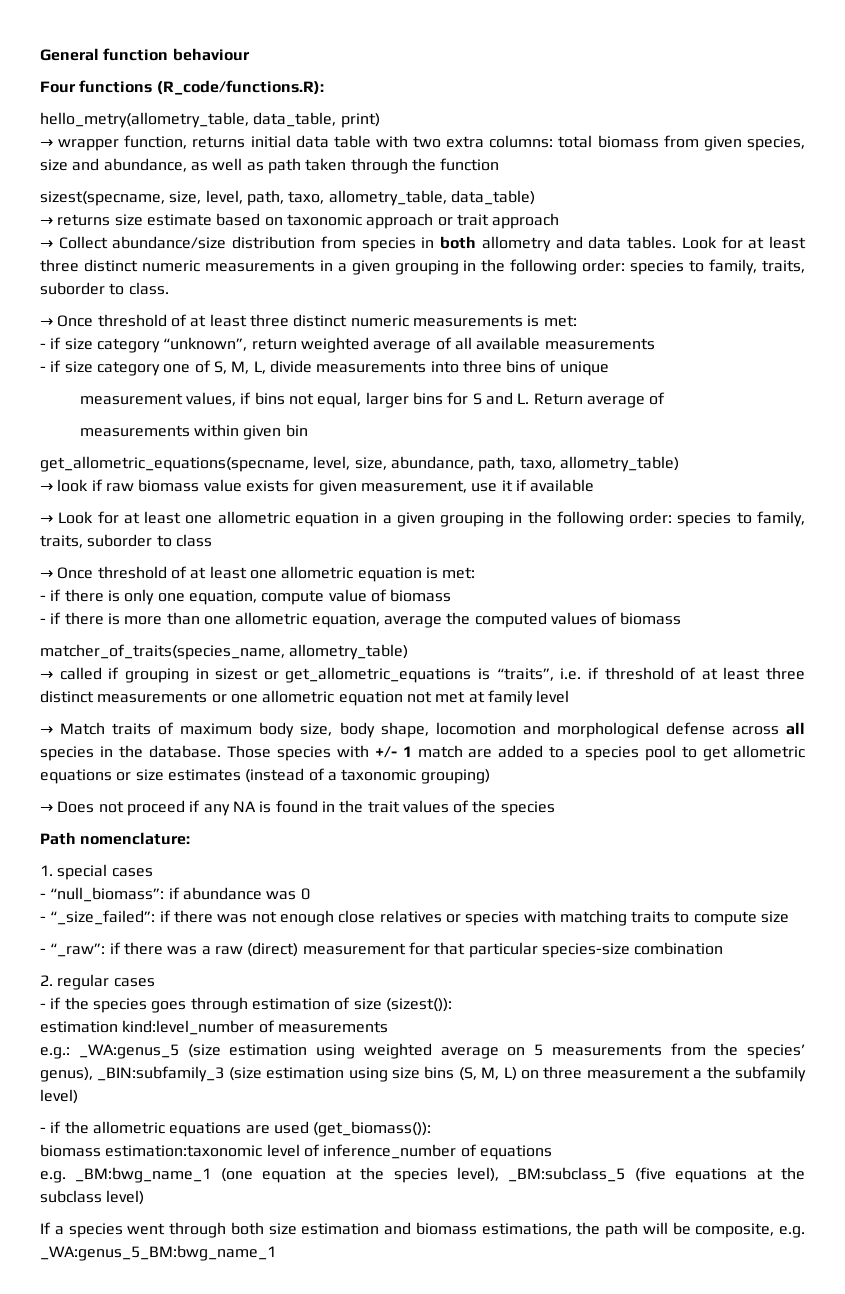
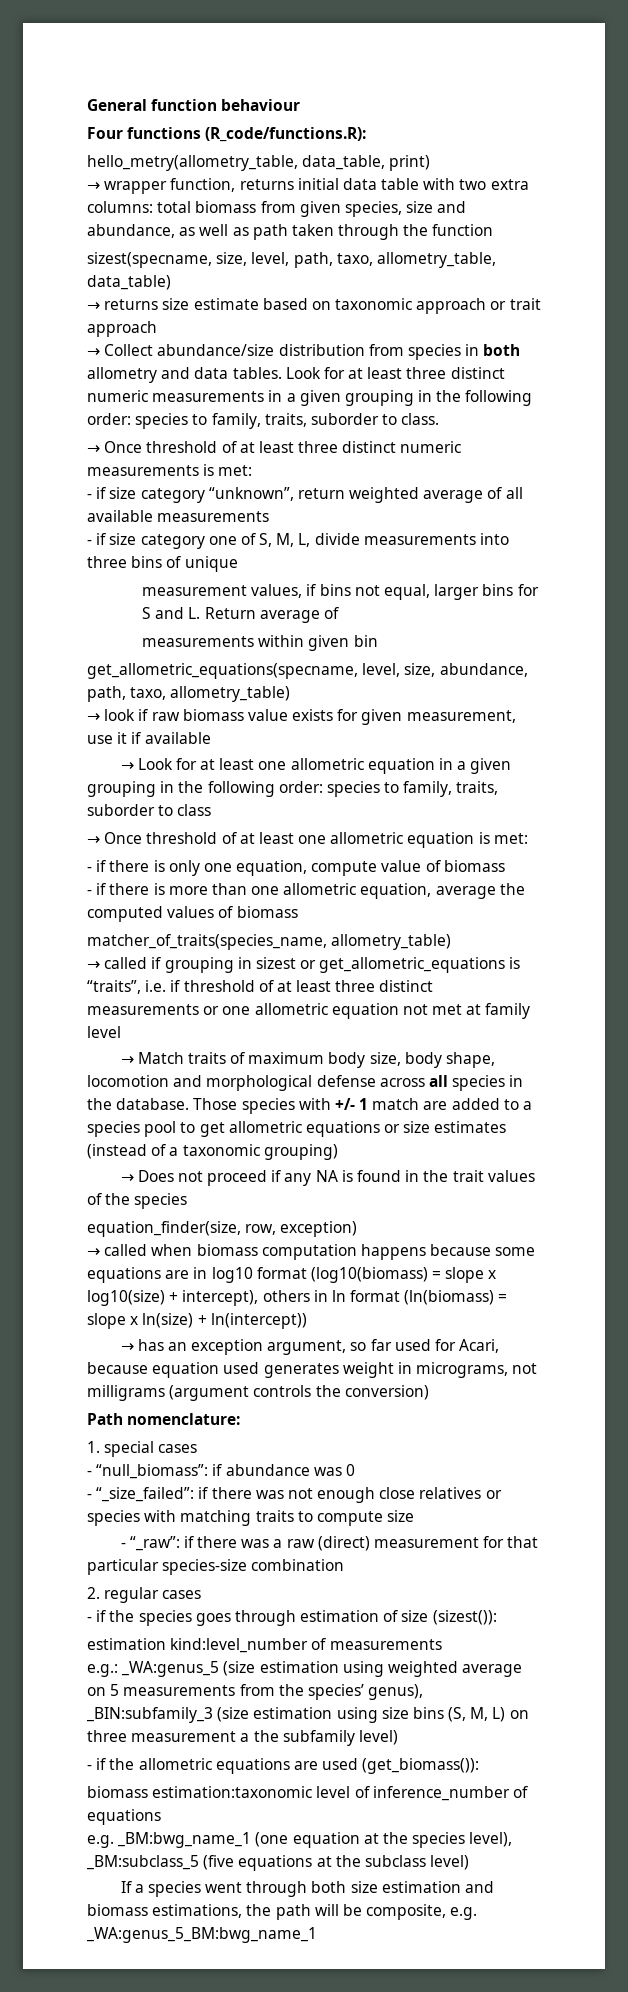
+ equation_finder(size, row, exception)
+ → called when biomass computation happens because some equations are in log10 format (log10(biomass) = slope x log10(size) + intercept), others in ln format (ln(biomass) = slope x ln(size) + ln(intercept))
+ → has an exception argument, so far used for Acari, because equation used generates weight in micrograms, not milligrams (argument controls the conversion)

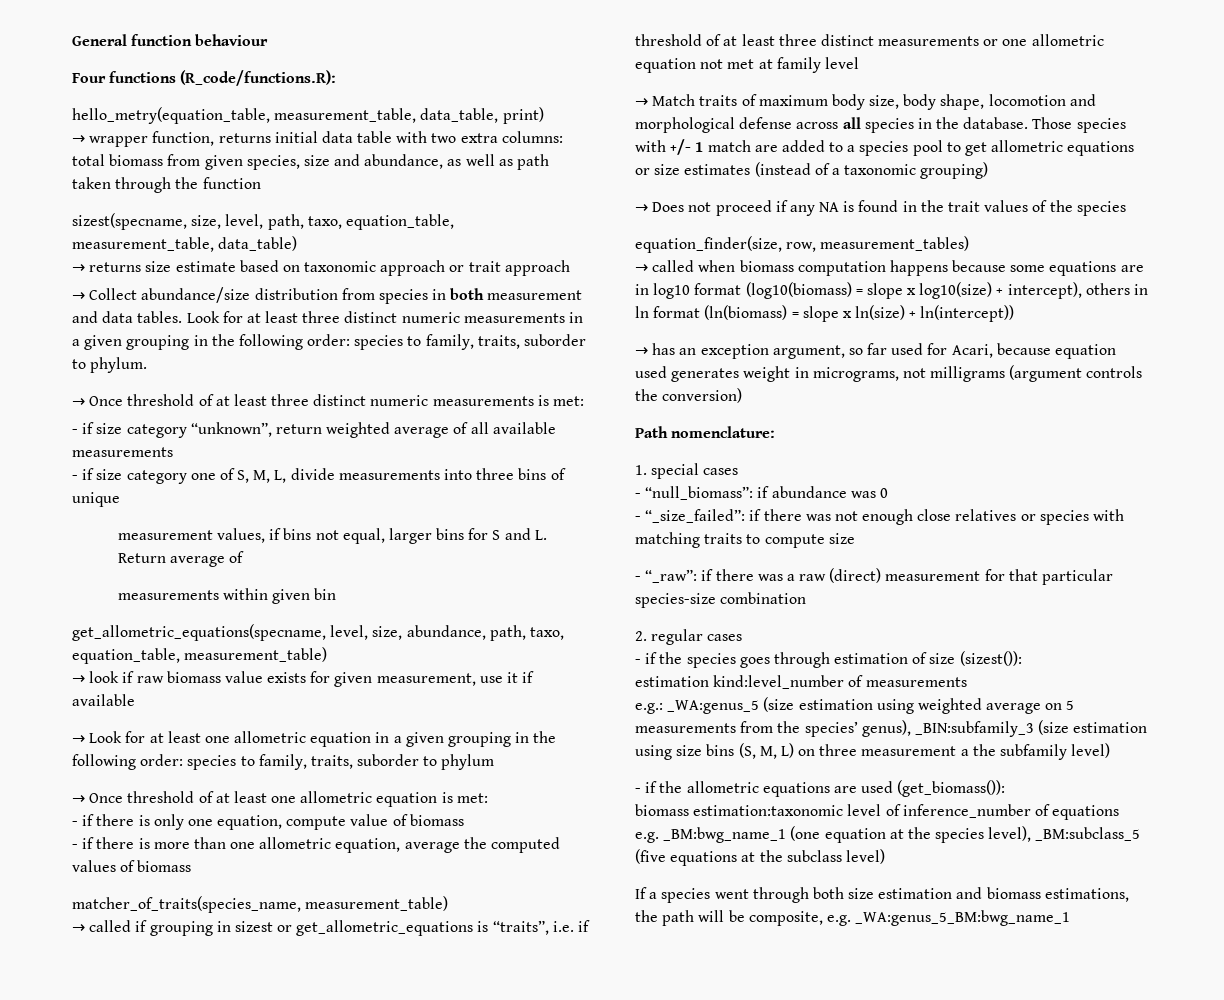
- hello_metry(allometry_table, data_table, print)
+ hello_metry(equation_table, measurement_table, data_table, print)
- sizest(specname, size, level, path, taxo, allometry_table, data_table)
+ sizest(specname, size, level, path, taxo, equation_table, measurement_table, data_table)
- → Collect abundance/size distribution from species in both allometry and data tables.
+ → Collect abundance/size distribution from species in both measurement and data tables.
- Look for at least three distinct numeric measurements in a given grouping in the following order: species to family, traits, suborder to class.
+ Look for at least three distinct numeric measurements in a given grouping in the following order: species to family, traits, suborder to phylum.
- get_allometric_equations(specname, level, size, abundance, path, taxo, allometry_table)
+ get_allometric_equations(specname, level, size, abundance, path, taxo, equation_table, measurement_table)
- → Look for at least one allometric equation in a given grouping in the following order: species to family, traits, suborder to class
+ → Look for at least one allometric equation in a given grouping in the following order: species to family, traits, suborder to phylum
- matcher_of_traits(species_name, allometry_table)
+ matcher_of_traits(species_name, measurement_table)
- equation_finder(size, row, exception)
+ equation_finder(size, row, measurement_tables)

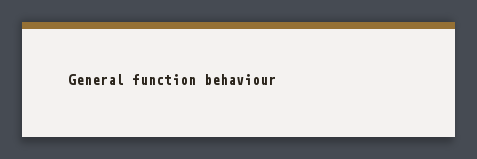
- Four functions (R_code/functions.R):
- hello_metry(equation_table, measurement_table, data_table, print)
- → wrapper function, returns initial data table with two extra columns: total biomass from given species, size and abundance, as well as path taken through the function
- sizest(specname, size, level, path, taxo, equation_table, measurement_table, data_table)
- → returns size estimate based on taxonomic approach or trait approach
- → Collect abundance/size distribution from species in both measurement and data tables. Look for at least three distinct numeric measurements in a given grouping in the following order: species to family, traits, suborder to phylum.
- → Once threshold of at least three distinct numeric measurements is met:
- - if size category “unknown”, return weighted average of all available measurements
- - if size category one of S, M, L, divide measurements into three bins of unique
- measurement values, if bins not equal, larger bins for S and L. Return average of
- measurements within given bin
- get_allometric_equations(specname, level, size, abundance, path, taxo, equation_table, measurement_table)
- → look if raw biomass value exists for given measurement, use it if available
- → Look for at least one allometric equation in a given grouping in the following order: species to family, traits, suborder to phylum
- → Once threshold of at least one allometric equation is met:
- - if there is only one equation, compute value of biomass
- - if there is more than one allometric equation, average the computed values of biomass
- matcher_of_traits(species_name, measurement_table)
- → called if grouping in sizest or get_allometric_equations is “traits”, i.e. if threshold of at least three distinct measurements or one allometric equation not met at family level
- → Match traits of maximum body size, body shape, locomotion and morphological defense across all species in the database. Those species with +/- 1 match are added to a species pool to get allometric equations or size estimates (instead of a taxonomic grouping)
- → Does not proceed if any NA is found in the trait values of the species
- equation_finder(size, row, measurement_tables)
- → called when biomass computation happens because some equations are in log10 format (log10(biomass) = slope x log10(size) + intercept), others in ln format (ln(biomass) = slope x ln(size) + ln(intercept))
- → has an exception argument, so far used for Acari, because equation used generates weight in micrograms, not milligrams (argument controls the conversion)
- Path nomenclature:
- 1. special cases
- - “null_biomass”: if abundance was 0
- - “_size_failed”: if there was not enough close relatives or species with matching traits to compute size
- - “_raw”: if there was a raw (direct) measurement for that particular species-size combination
- 2. regular cases
- - if the species goes through estimation of size (sizest()):
- estimation kind:level_number of measurements
- e.g.: _WA:genus_5 (size estimation using weighted average on 5 measurements from the species’ genus), _BIN:subfamily_3 (size estimation using size bins (S, M, L) on three measurement a the subfamily level)
- - if the allometric equations are used (get_biomass()):
- biomass estimation:taxonomic level of inference_number of equations
- e.g. _BM:bwg_name_1 (one equation at the species level), _BM:subclass_5 (five equations at the subclass level)
- If a species went through both size estimation and biomass estimations, the path will be composite, e.g. _WA:genus_5_BM:bwg_name_1

